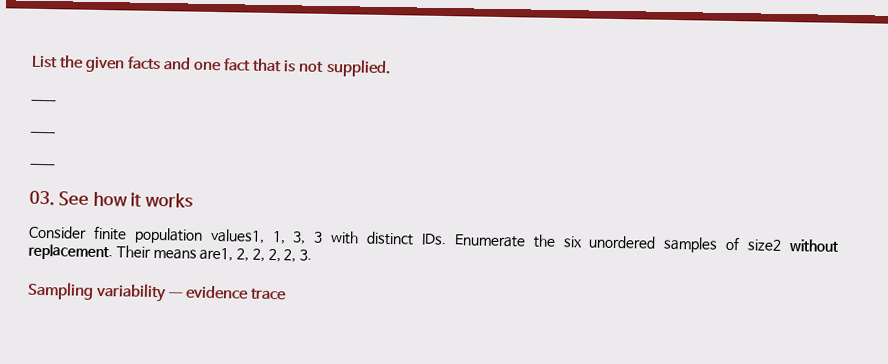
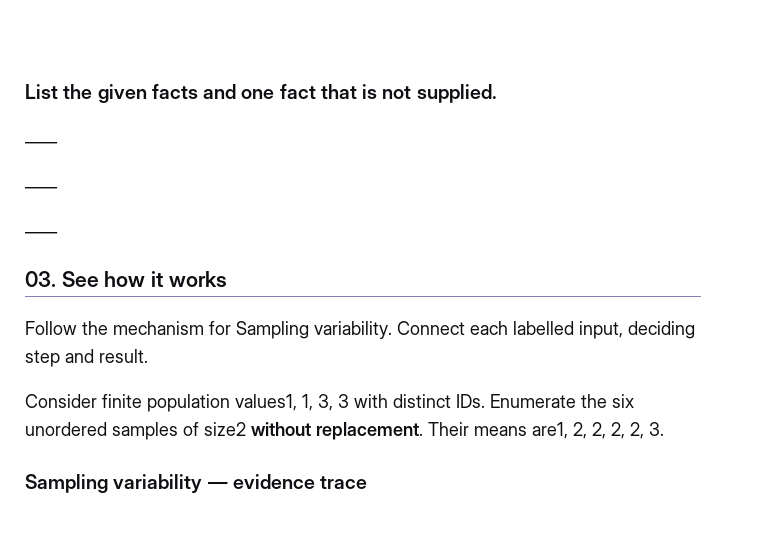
+ Follow the mechanism for Sampling variability. Connect each labelled input, deciding step and result.

